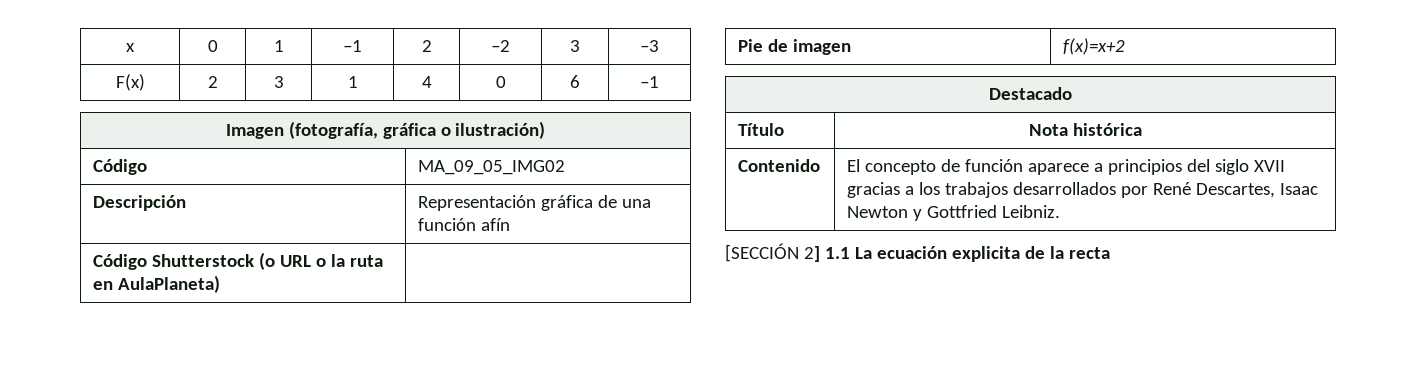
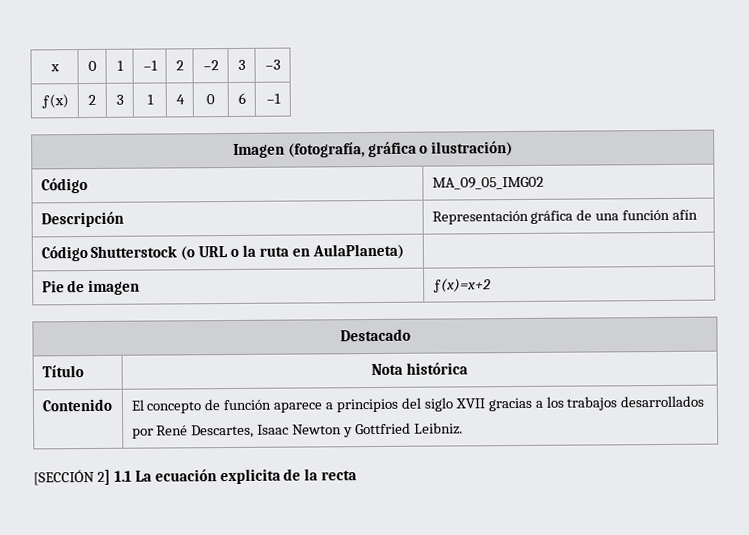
- F(x) | 2 | 3 | 1 | 4 | 0 | 6 | –1
+ ƒ(x) | 2 | 3 | 1 | 4 | 0 | 6 | –1
- Pie de imagen | f(x)=x+2
+ Pie de imagen | ƒ(x)=x+2

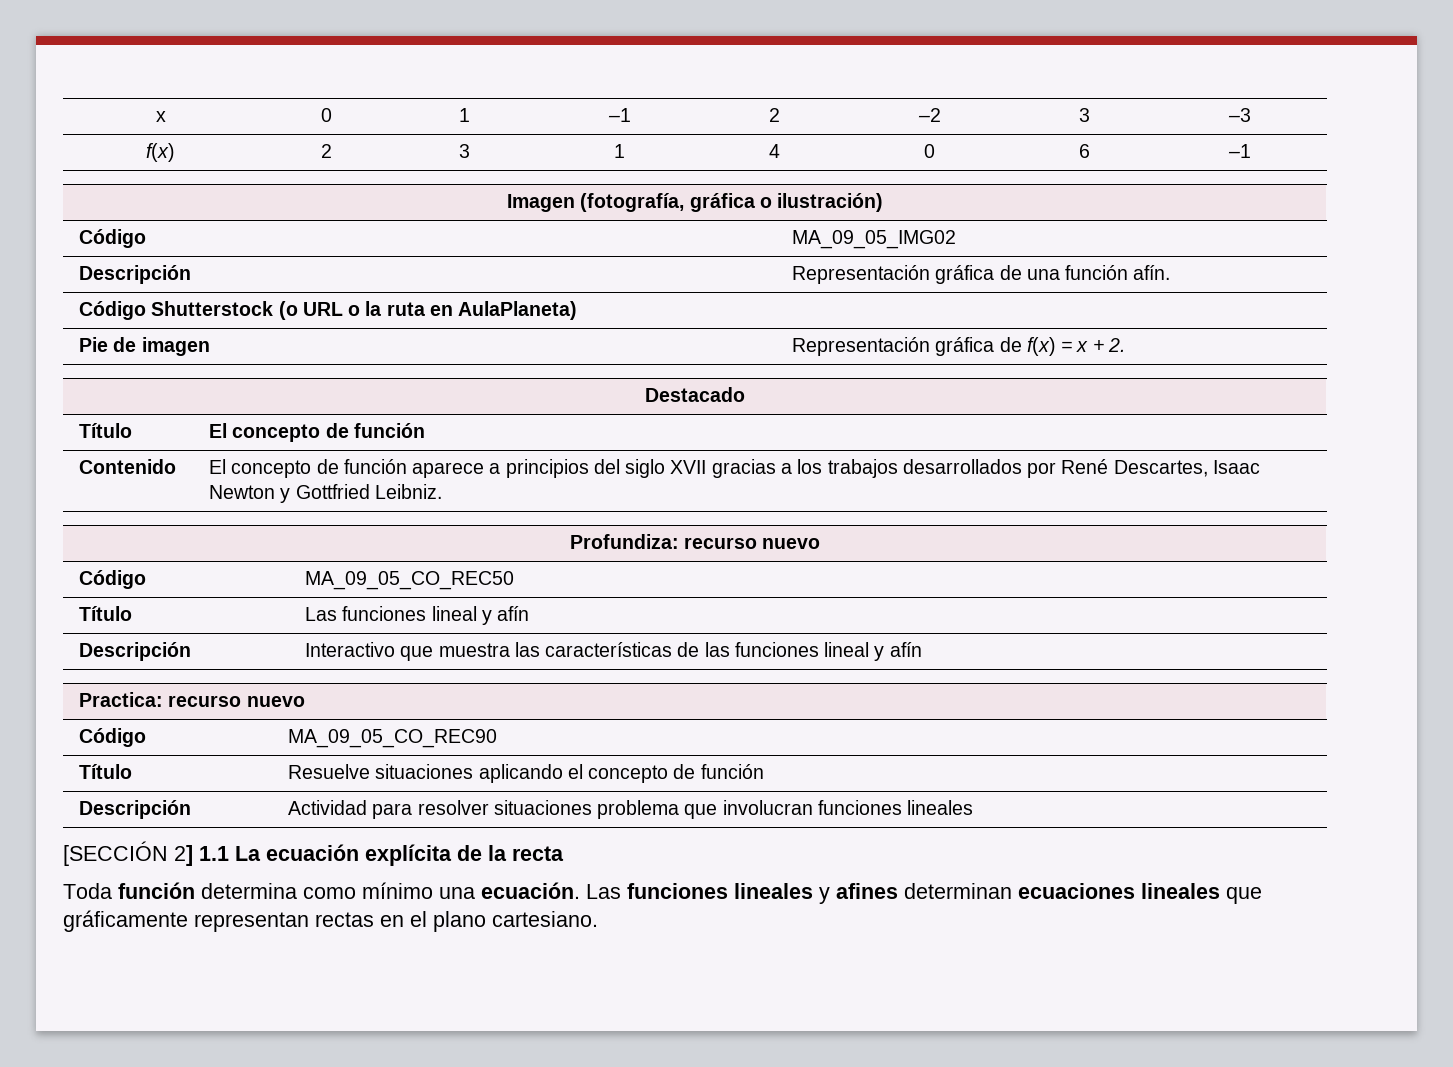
- ƒ(x) | 2 | 3 | 1 | 4 | 0 | 6 | –1
+ f(x) | 2 | 3 | 1 | 4 | 0 | 6 | –1
- Descripción | Representación gráfica de una función afín
+ Descripción | Representación gráfica de una función afín.
- Pie de imagen | ƒ(x)=x+2
+ Pie de imagen | Representación gráfica de f(x) = x + 2.
  Destacado
- Título | Nota histórica
+ Título | El concepto de función
+ Profundiza: recurso nuevo
+ Código | MA_09_05_CO_REC50
+ Título | Las funciones lineal y afín
+ Descripción | Interactivo que muestra las características de las funciones lineal y afín
+ Practica: recurso nuevo
+ Código | MA_09_05_CO_REC90
+ Título | Resuelve situaciones aplicando el concepto de función
+ Descripción | Actividad para resolver situaciones problema que involucran funciones lineales
- [SECCIÓN 2] 1.1 La ecuación explicita de la recta
+ [SECCIÓN 2] 1.1 La ecuación explícita de la recta
+ Toda función determina como mínimo una ecuación. Las funciones lineales y afines determinan ecuaciones lineales que gráficamente representan rectas en el plano cartesiano.

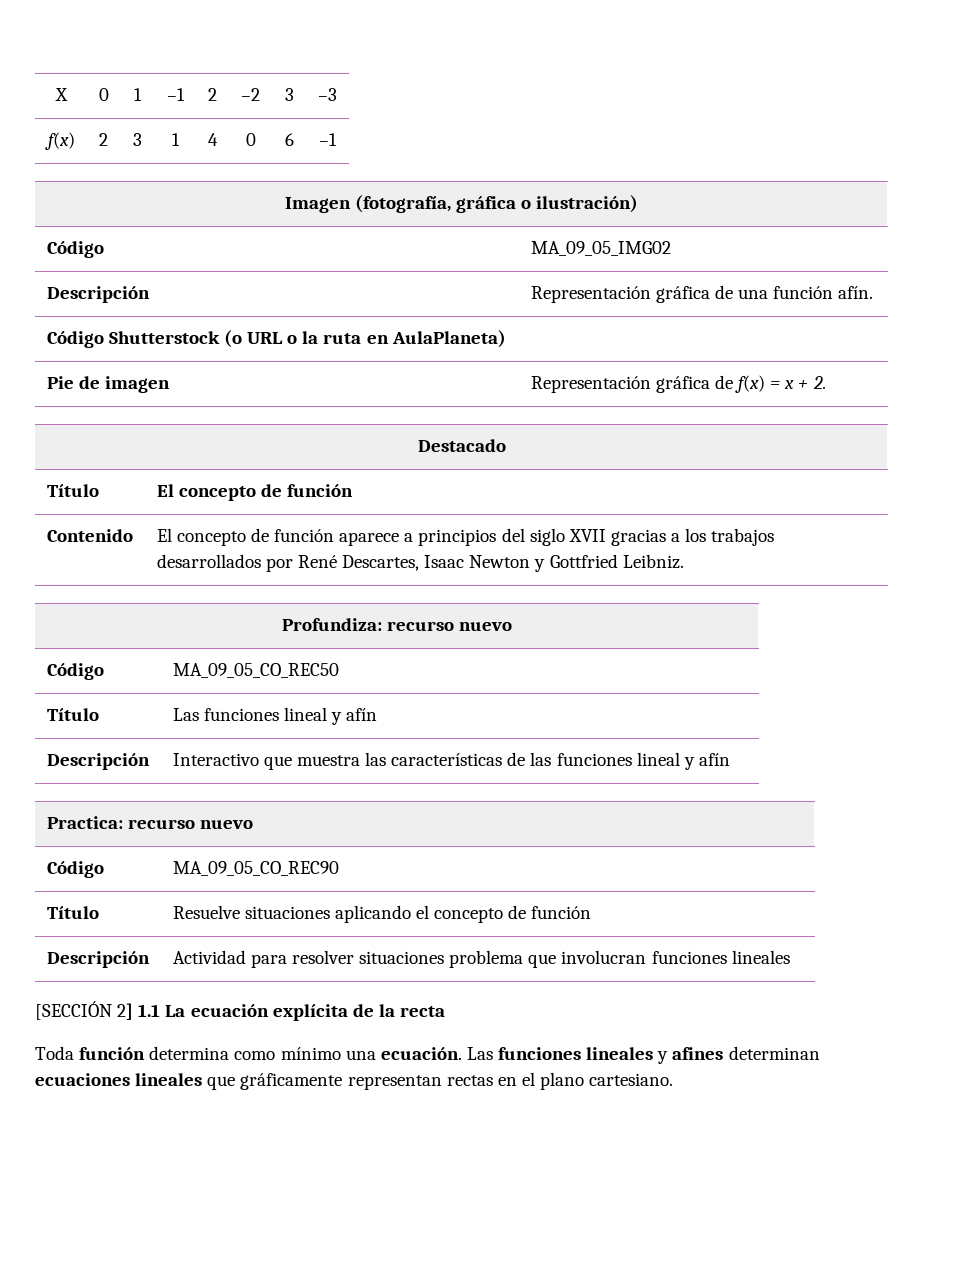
- x | 0 | 1 | –1 | 2 | –2 | 3 | –3
+ X | 0 | 1 | –1 | 2 | –2 | 3 | –3

